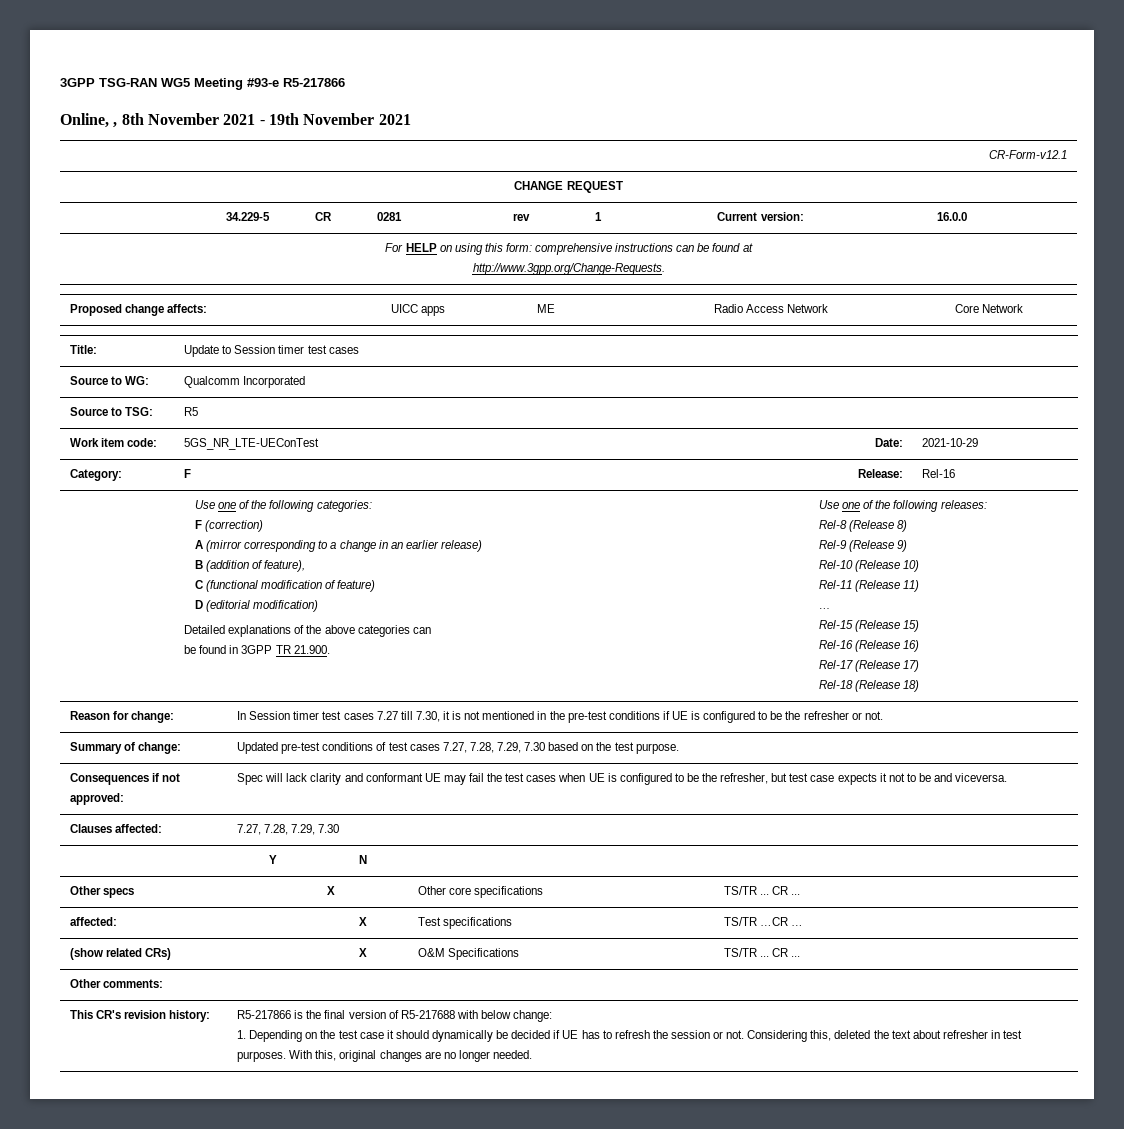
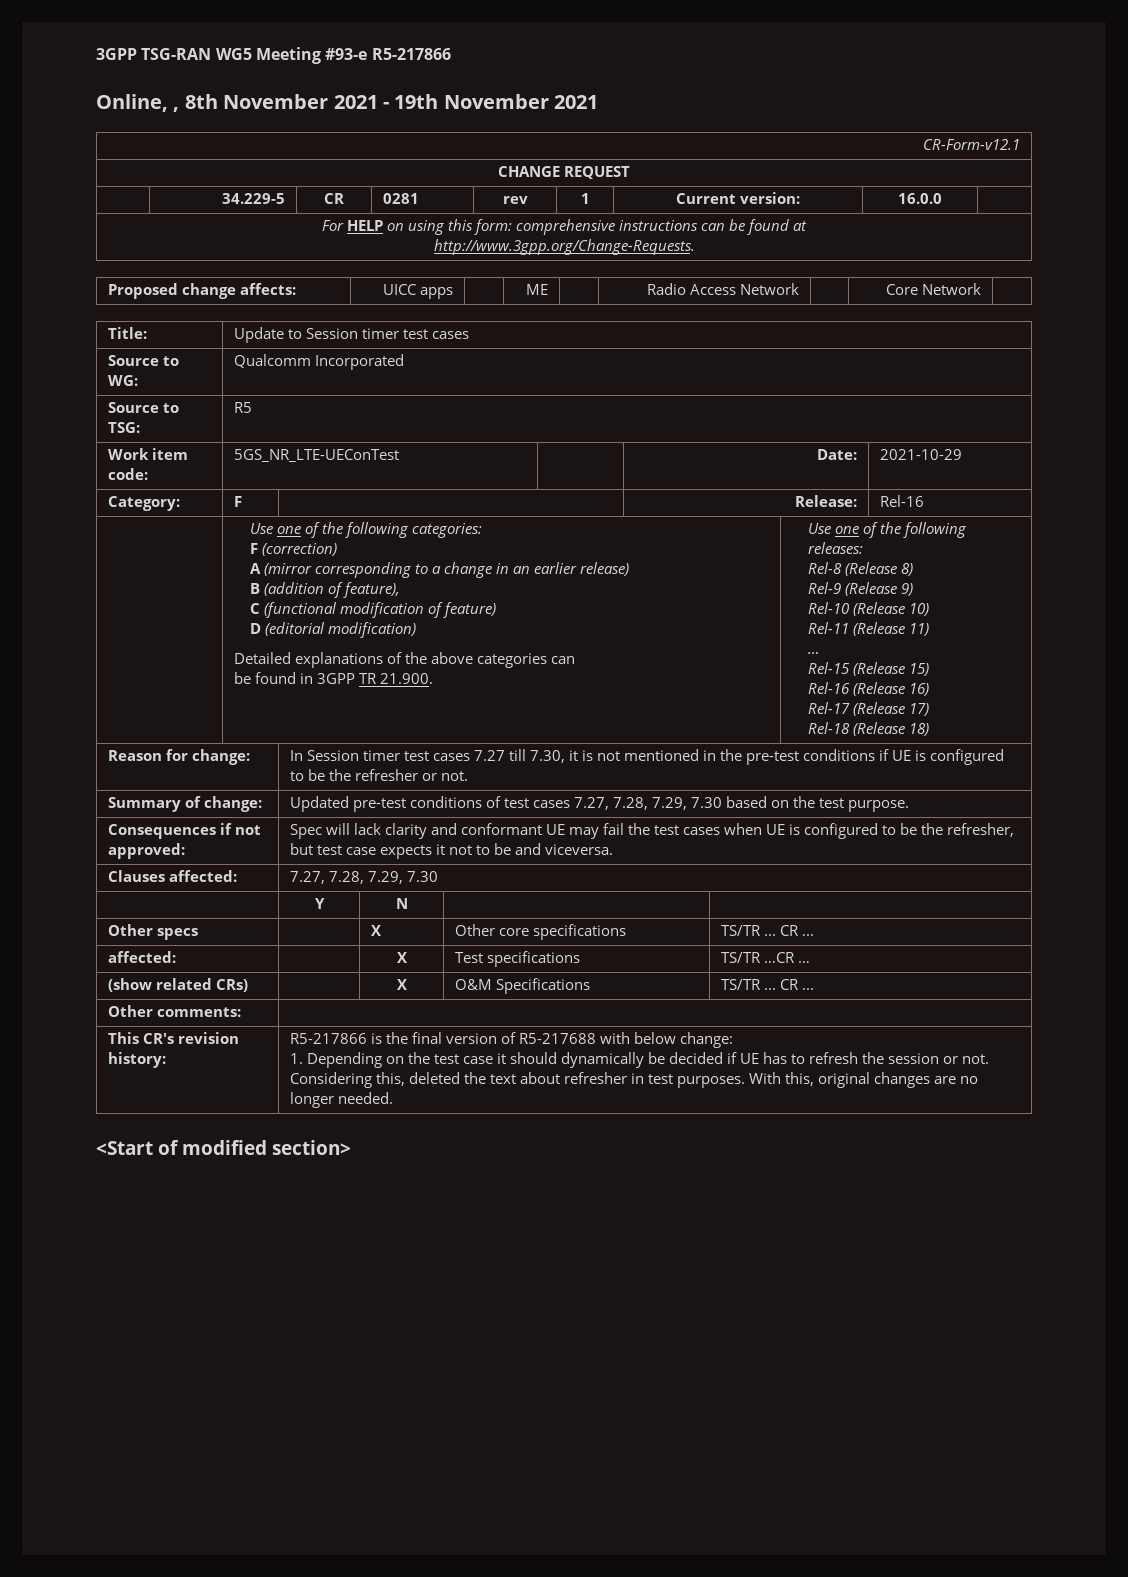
+ <Start of modified section>

